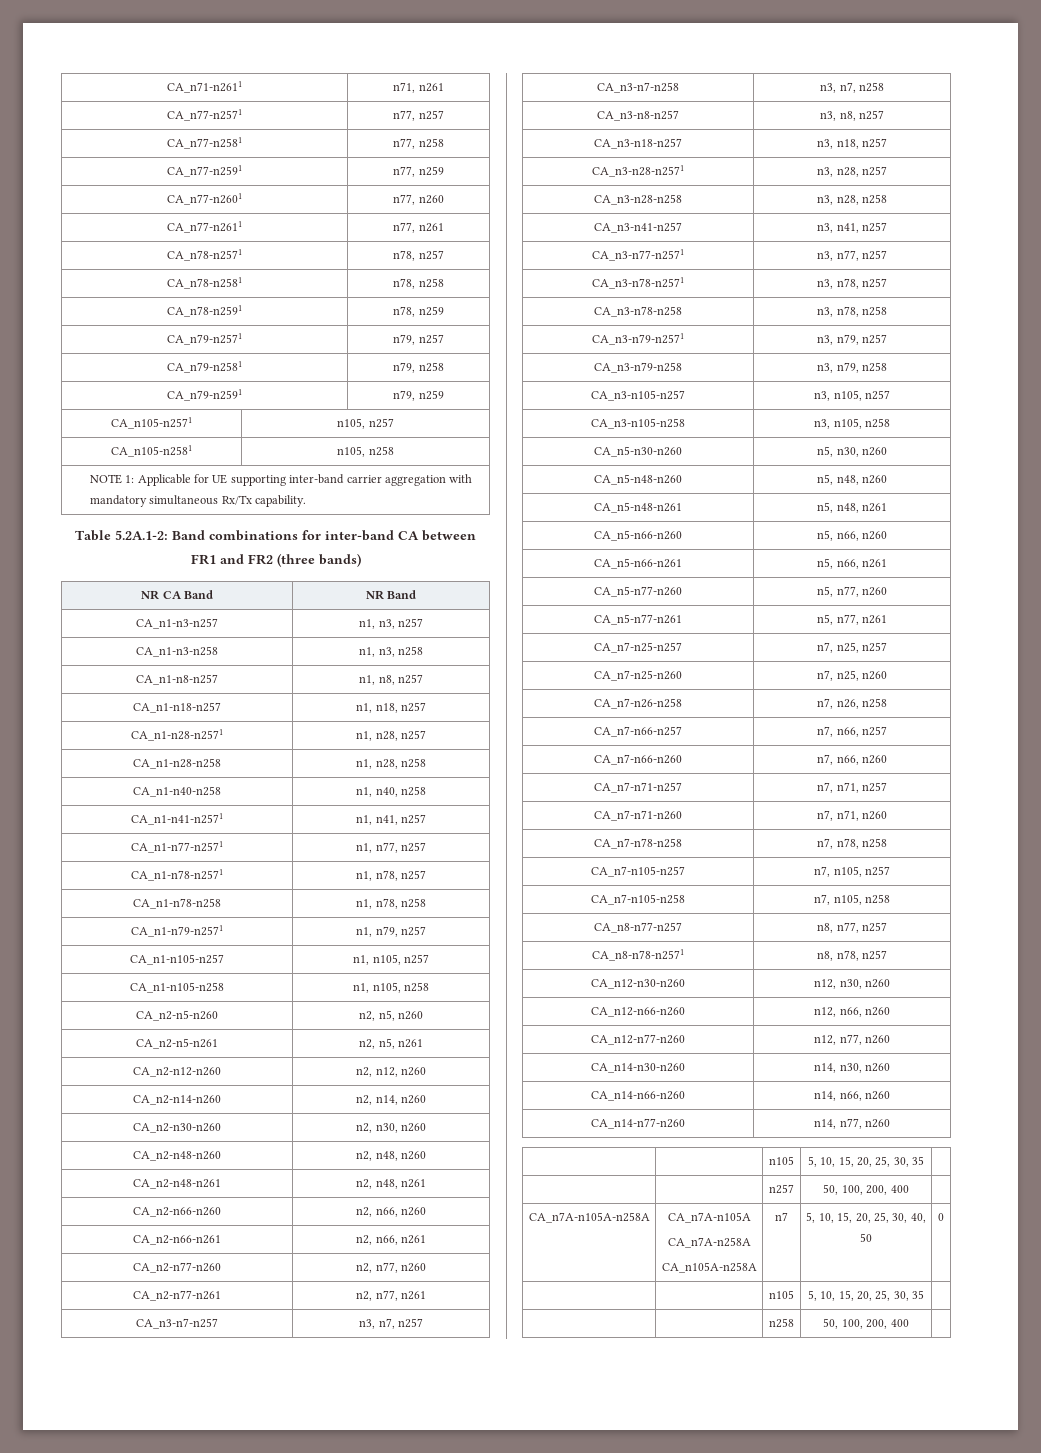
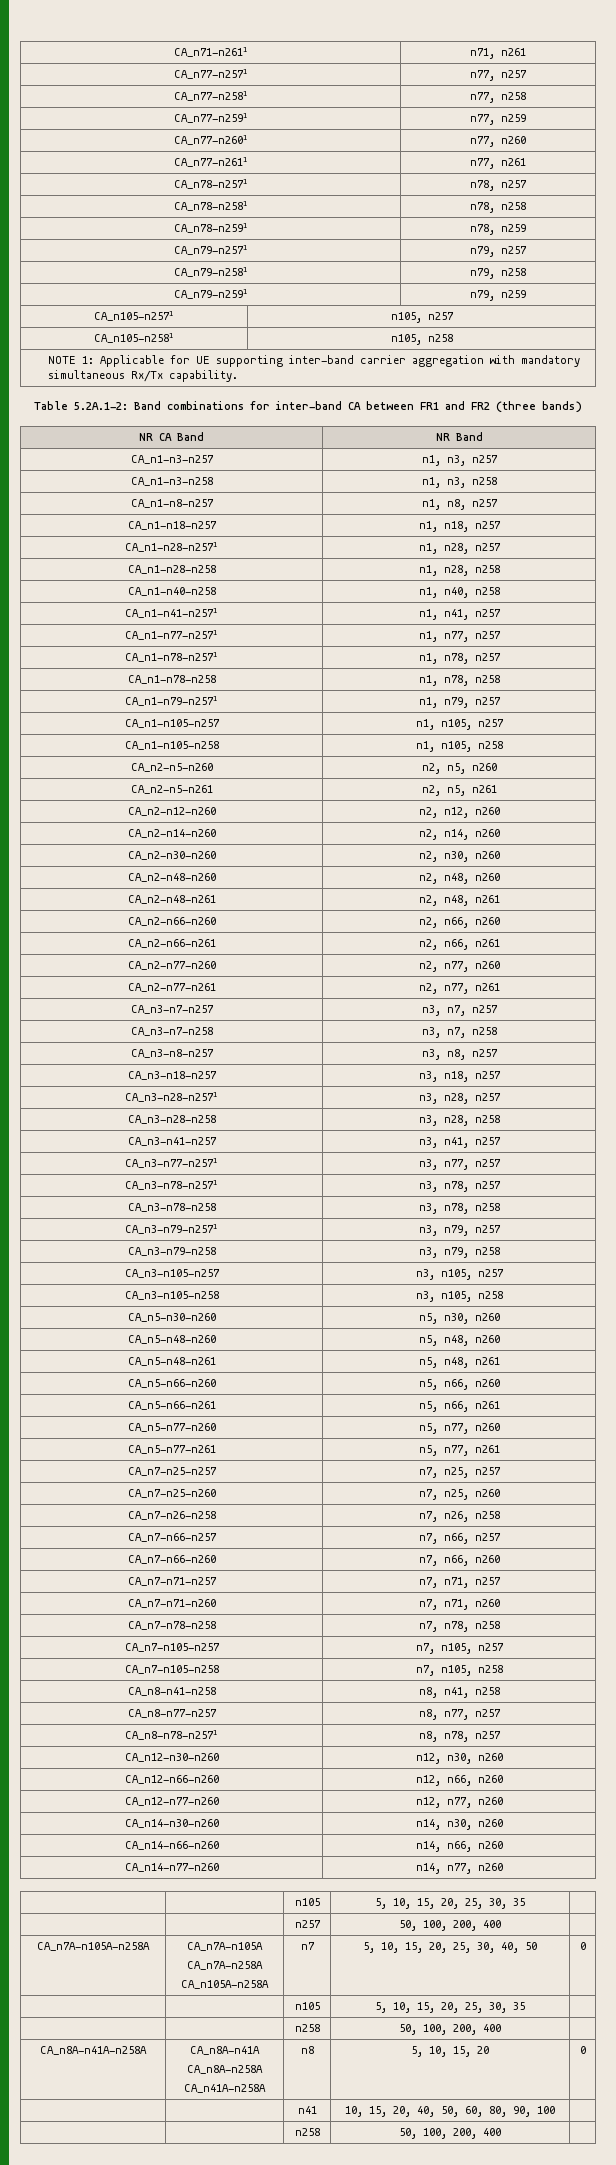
+ CA_n8-n41-n258 | n8, n41, n258
+ CA_n8A-n41A-n258A | CA_n8A-n41A
+ CA_n8A-n258A
+ CA_n41A-n258A | n8 | 5, 10, 15, 20 | 0
+ | | n41 | 10, 15, 20, 40, 50, 60, 80, 90, 100 |
+ | | n258 | 50, 100, 200, 400 |

